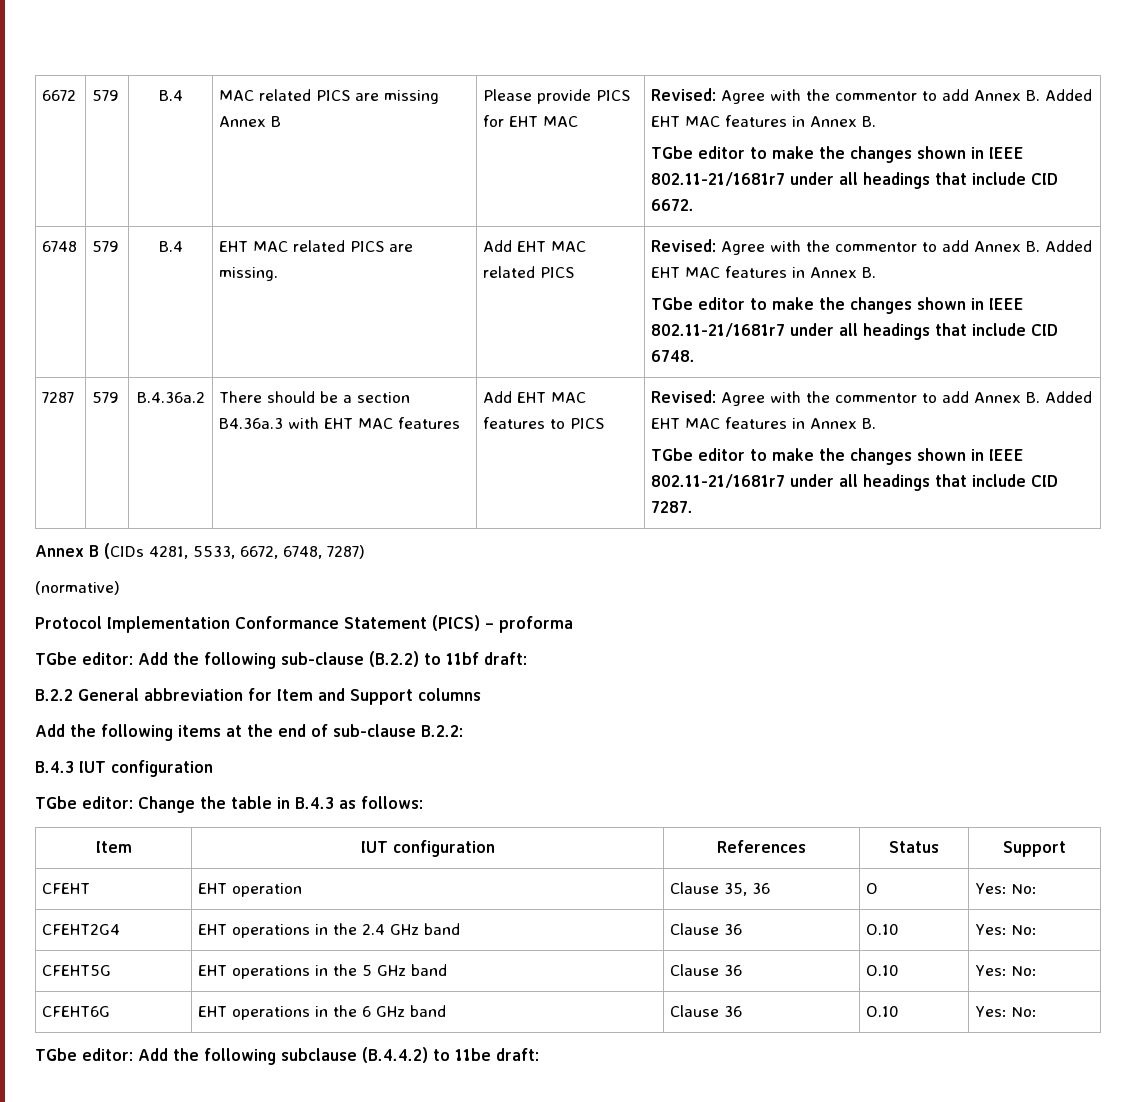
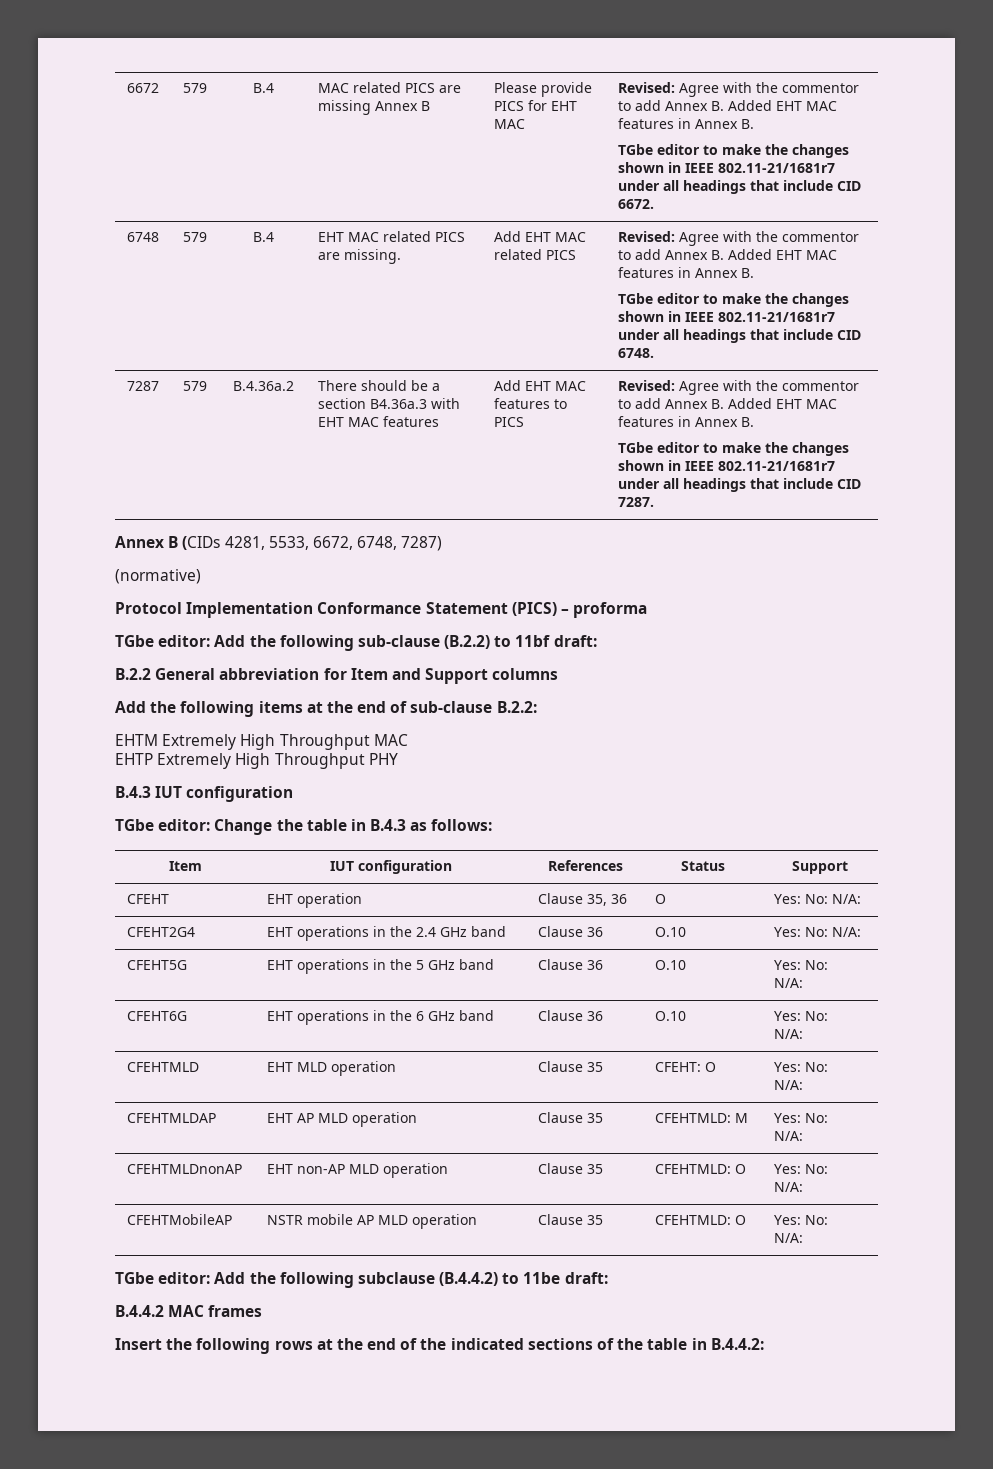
+ EHTM Extremely High Throughput MAC
+ EHTP Extremely High Throughput PHY
- CFEHT | EHT operation | Clause 35, 36 | O | Yes: No:
+ CFEHT | EHT operation | Clause 35, 36 | O | Yes: No: N/A:
- CFEHT2G4 | EHT operations in the 2.4 GHz band | Clause 36 | O.10 | Yes: No:
+ CFEHT2G4 | EHT operations in the 2.4 GHz band | Clause 36 | O.10 | Yes: No: N/A:
  CFEHT5G | EHT operations in the 5 GHz band | Clause 36 | O.10 | Yes: No:
+ N/A:
  CFEHT6G | EHT operations in the 6 GHz band | Clause 36 | O.10 | Yes: No:
+ N/A:
+ CFEHTMLD | EHT MLD operation | Clause 35 | CFEHT: O | Yes: No:
+ N/A:
+ CFEHTMLDAP | EHT AP MLD operation | Clause 35 | CFEHTMLD: M | Yes: No:
+ N/A:
+ CFEHTMLDnonAP | EHT non-AP MLD operation | Clause 35 | CFEHTMLD: O | Yes: No:
+ N/A:
+ CFEHTMobileAP | NSTR mobile AP MLD operation | Clause 35 | CFEHTMLD: O | Yes: No:
+ N/A:
+ B.4.4.2 MAC frames
+ Insert the following rows at the end of the indicated sections of the table in B.4.4.2:

